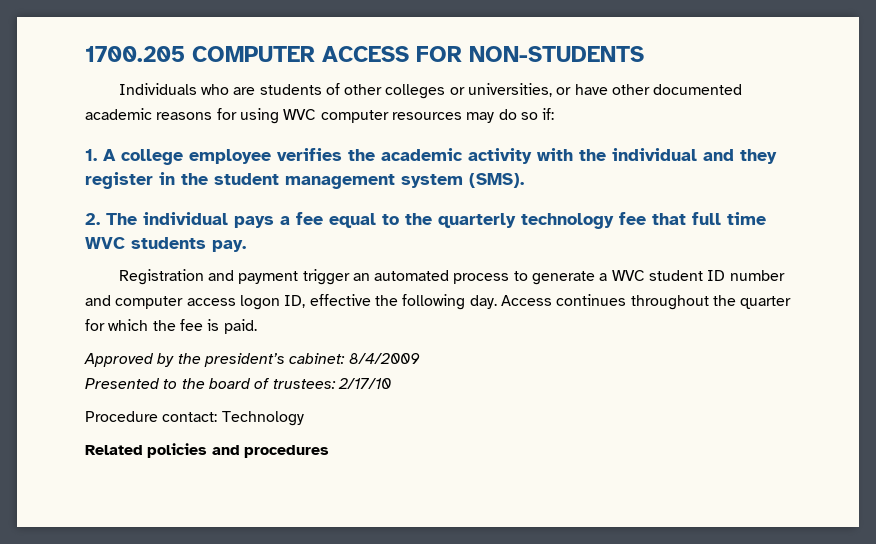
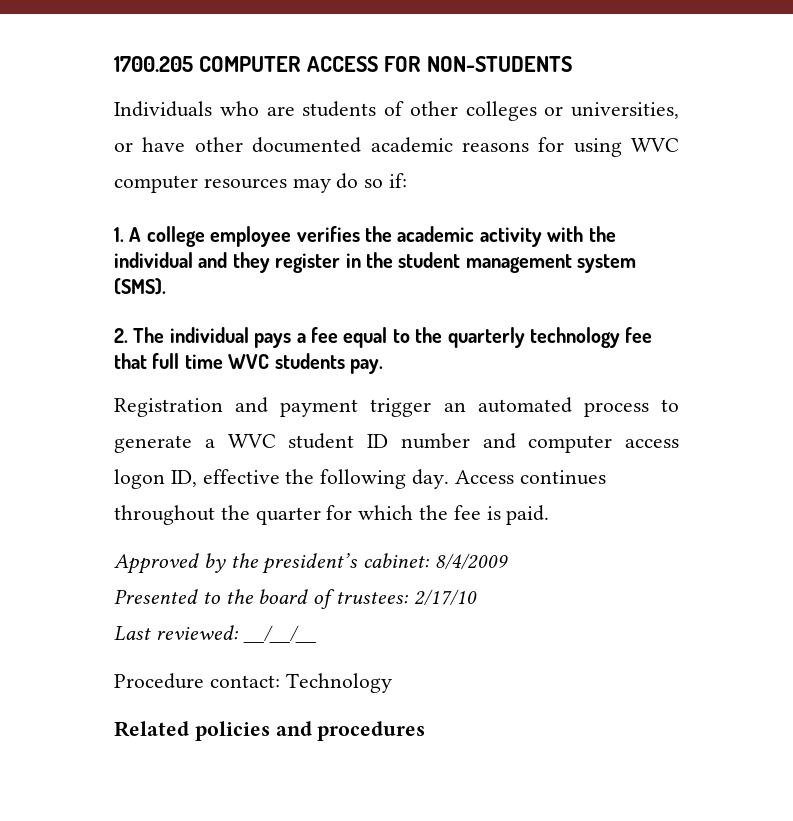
+ Last reviewed: __/__/__

